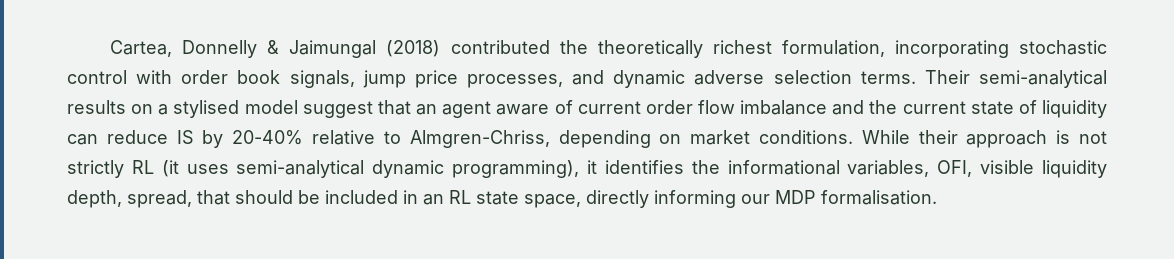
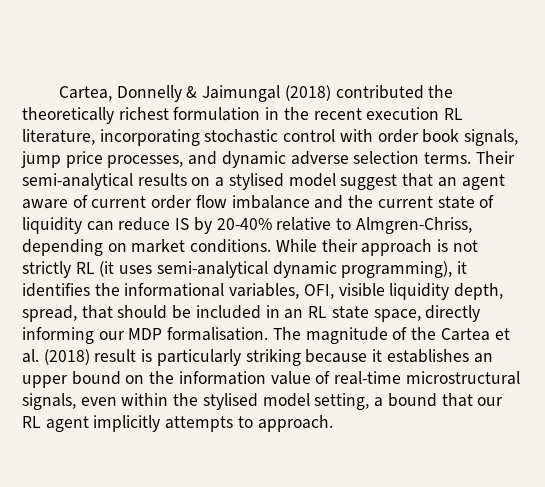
- Cartea, Donnelly & Jaimungal (2018) contributed the theoretically richest formulation, incorporating stochastic control with order book signals, jump price processes, and dynamic adverse selection terms.
+ Cartea, Donnelly & Jaimungal (2018) contributed the theoretically richest formulation in the recent execution RL literature, incorporating stochastic control with order book signals, jump price processes, and dynamic adverse selection terms.
+ The magnitude of the Cartea et al. (2018) result is particularly striking because it establishes an upper bound on the information value of real-time microstructural signals, even within the stylised model setting, a bound that our RL agent implicitly attempts to approach.

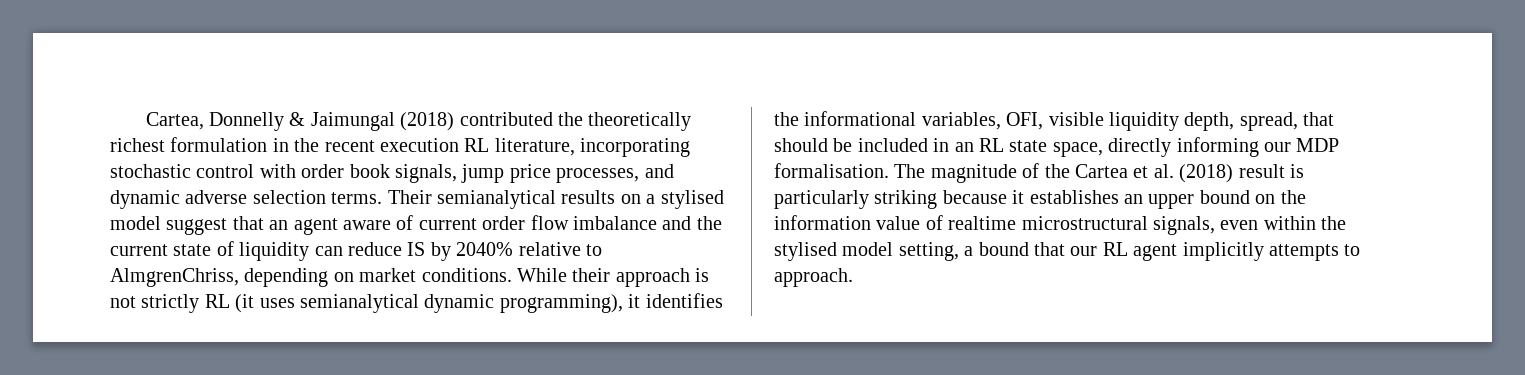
- Their semi-analytical results on a stylised model suggest that an agent aware of current order flow imbalance and the current state of liquidity can reduce IS by 20-40% relative to Almgren-Chriss, depending on market conditions.
+ Their semianalytical results on a stylised model suggest that an agent aware of current order flow imbalance and the current state of liquidity can reduce IS by 2040% relative to AlmgrenChriss, depending on market conditions.
- While their approach is not strictly RL (it uses semi-analytical dynamic programming), it identifies the informational variables, OFI, visible liquidity depth, spread, that should be included in an RL state space, directly informing our MDP formalisation.
+ While their approach is not strictly RL (it uses semianalytical dynamic programming), it identifies the informational variables, OFI, visible liquidity depth, spread, that should be included in an RL state space, directly informing our MDP formalisation.
- The magnitude of the Cartea et al. (2018) result is particularly striking because it establishes an upper bound on the information value of real-time microstructural signals, even within the stylised model setting, a bound that our RL agent implicitly attempts to approach.
+ The magnitude of the Cartea et al. (2018) result is particularly striking because it establishes an upper bound on the information value of realtime microstructural signals, even within the stylised model setting, a bound that our RL agent implicitly attempts to approach.

